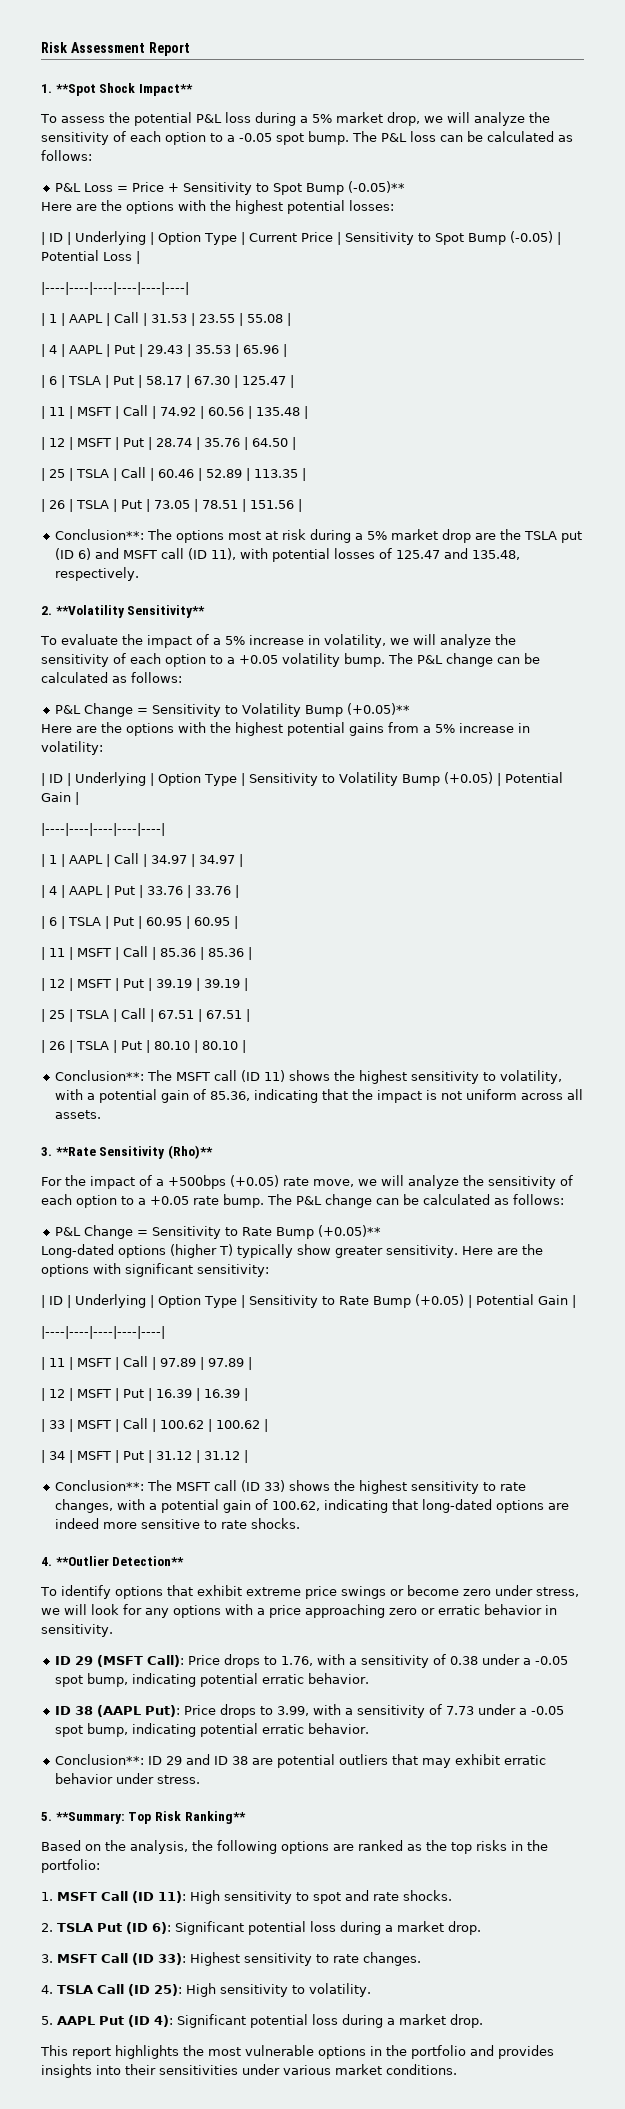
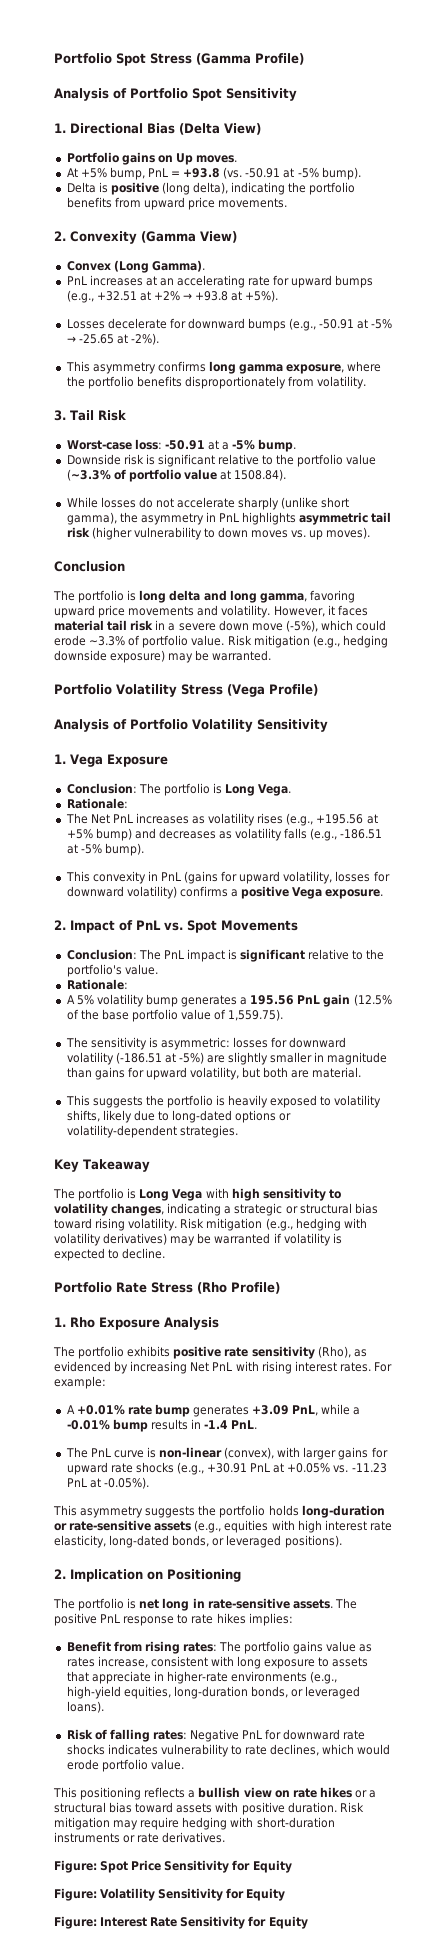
- Risk Assessment Report
- 1. **Spot Shock Impact**
- To assess the potential P&L loss during a 5% market drop, we will analyze the sensitivity of each option to a -0.05 spot bump. The P&L loss can be calculated as follows:
- P&L Loss = Price + Sensitivity to Spot Bump (-0.05)**
- Here are the options with the highest potential losses:
- | ID | Underlying | Option Type | Current Price | Sensitivity to Spot Bump (-0.05) | Potential Loss |
- |----|----|----|----|----|----|
- | 1 | AAPL | Call | 31.53 | 23.55 | 55.08 |
- | 4 | AAPL | Put | 29.43 | 35.53 | 65.96 |
- | 6 | TSLA | Put | 58.17 | 67.30 | 125.47 |
- | 11 | MSFT | Call | 74.92 | 60.56 | 135.48 |
- | 12 | MSFT | Put | 28.74 | 35.76 | 64.50 |
- | 25 | TSLA | Call | 60.46 | 52.89 | 113.35 |
- | 26 | TSLA | Put | 73.05 | 78.51 | 151.56 |
- Conclusion**: The options most at risk during a 5% market drop are the TSLA put (ID 6) and MSFT call (ID 11), with potential losses of 125.47 and 135.48, respectively.
- 2. **Volatility Sensitivity**
- To evaluate the impact of a 5% increase in volatility, we will analyze the sensitivity of each option to a +0.05 volatility bump. The P&L change can be calculated as follows:
- P&L Change = Sensitivity to Volatility Bump (+0.05)**
- Here are the options with the highest potential gains from a 5% increase in volatility:
- | ID | Underlying | Option Type | Sensitivity to Volatility Bump (+0.05) | Potential Gain |
- |----|----|----|----|----|
- | 1 | AAPL | Call | 34.97 | 34.97 |
- | 4 | AAPL | Put | 33.76 | 33.76 |
- | 6 | TSLA | Put | 60.95 | 60.95 |
- | 11 | MSFT | Call | 85.36 | 85.36 |
- | 12 | MSFT | Put | 39.19 | 39.19 |
- | 25 | TSLA | Call | 67.51 | 67.51 |
- | 26 | TSLA | Put | 80.10 | 80.10 |
- Conclusion**: The MSFT call (ID 11) shows the highest sensitivity to volatility, with a potential gain of 85.36, indicating that the impact is not uniform across all assets.
- 3. **Rate Sensitivity (Rho)**
- For the impact of a +500bps (+0.05) rate move, we will analyze the sensitivity of each option to a +0.05 rate bump. The P&L change can be calculated as follows:
- P&L Change = Sensitivity to Rate Bump (+0.05)**
- Long-dated options (higher T) typically show greater sensitivity. Here are the options with significant sensitivity:
- | ID | Underlying | Option Type | Sensitivity to Rate Bump (+0.05) | Potential Gain |
- |----|----|----|----|----|
- | 11 | MSFT | Call | 97.89 | 97.89 |
- | 12 | MSFT | Put | 16.39 | 16.39 |
- | 33 | MSFT | Call | 100.62 | 100.62 |
- | 34 | MSFT | Put | 31.12 | 31.12 |
- Conclusion**: The MSFT call (ID 33) shows the highest sensitivity to rate changes, with a potential gain of 100.62, indicating that long-dated options are indeed more sensitive to rate shocks.
- 4. **Outlier Detection**
- To identify options that exhibit extreme price swings or become zero under stress, we will look for any options with a price approaching zero or erratic behavior in sensitivity.
- ID 29 (MSFT Call): Price drops to 1.76, with a sensitivity of 0.38 under a -0.05 spot bump, indicating potential erratic behavior.
- ID 38 (AAPL Put): Price drops to 3.99, with a sensitivity of 7.73 under a -0.05 spot bump, indicating potential erratic behavior.
- Conclusion**: ID 29 and ID 38 are potential outliers that may exhibit erratic behavior under stress.
- 5. **Summary: Top Risk Ranking**
- Based on the analysis, the following options are ranked as the top risks in the portfolio:
- 1. MSFT Call (ID 11): High sensitivity to spot and rate shocks.
- 2. TSLA Put (ID 6): Significant potential loss during a market drop.
- 3. MSFT Call (ID 33): Highest sensitivity to rate changes.
- 4. TSLA Call (ID 25): High sensitivity to volatility.
- 5. AAPL Put (ID 4): Significant potential loss during a market drop.
- This report highlights the most vulnerable options in the portfolio and provides insights into their sensitivities under various market conditions.
+ Portfolio Spot Stress (Gamma Profile)
+ Analysis of Portfolio Spot Sensitivity
+ 1. Directional Bias (Delta View)
+ Portfolio gains on Up moves.
+ At +5% bump, PnL = +93.8 (vs. -50.91 at -5% bump).
+ Delta is positive (long delta), indicating the portfolio benefits from upward price movements.
+ 2. Convexity (Gamma View)
+ Convex (Long Gamma).
+ PnL increases at an accelerating rate for upward bumps (e.g., +32.51 at +2% → +93.8 at +5%).
+ Losses decelerate for downward bumps (e.g., -50.91 at -5% → -25.65 at -2%).
+ This asymmetry confirms long gamma exposure, where the portfolio benefits disproportionately from volatility.
+ 3. Tail Risk
+ Worst-case loss: -50.91 at a -5% bump.
+ Downside risk is significant relative to the portfolio value (~3.3% of portfolio value at 1508.84).
+ While losses do not accelerate sharply (unlike short gamma), the asymmetry in PnL highlights asymmetric tail risk (higher vulnerability to down moves vs. up moves).
+ Conclusion
+ The portfolio is long delta and long gamma, favoring upward price movements and volatility. However, it faces material tail risk in a severe down move (-5%), which could erode ~3.3% of portfolio value. Risk mitigation (e.g., hedging downside exposure) may be warranted.
+ Portfolio Volatility Stress (Vega Profile)
+ Analysis of Portfolio Volatility Sensitivity
+ 1. Vega Exposure
+ Conclusion: The portfolio is Long Vega.
+ Rationale:
+ The Net PnL increases as volatility rises (e.g., +195.56 at +5% bump) and decreases as volatility falls (e.g., -186.51 at -5% bump).
+ This convexity in PnL (gains for upward volatility, losses for downward volatility) confirms a positive Vega exposure.
+ 2. Impact of PnL vs. Spot Movements
+ Conclusion: The PnL impact is significant relative to the portfolio's value.
+ Rationale:
+ A 5% volatility bump generates a 195.56 PnL gain (12.5% of the base portfolio value of 1,559.75).
+ The sensitivity is asymmetric: losses for downward volatility (-186.51 at -5%) are slightly smaller in magnitude than gains for upward volatility, but both are material.
+ This suggests the portfolio is heavily exposed to volatility shifts, likely due to long-dated options or volatility-dependent strategies.
+ Key Takeaway
+ The portfolio is Long Vega with high sensitivity to volatility changes, indicating a strategic or structural bias toward rising volatility. Risk mitigation (e.g., hedging with volatility derivatives) may be warranted if volatility is expected to decline.
+ Portfolio Rate Stress (Rho Profile)
+ 1. Rho Exposure Analysis
+ The portfolio exhibits positive rate sensitivity (Rho), as evidenced by increasing Net PnL with rising interest rates. For example:
+ A +0.01% rate bump generates +3.09 PnL, while a -0.01% bump results in -1.4 PnL.
+ The PnL curve is non-linear (convex), with larger gains for upward rate shocks (e.g., +30.91 PnL at +0.05% vs. -11.23 PnL at -0.05%).
+ This asymmetry suggests the portfolio holds long-duration or rate-sensitive assets (e.g., equities with high interest rate elasticity, long-dated bonds, or leveraged positions).
+ 2. Implication on Positioning
+ The portfolio is net long in rate-sensitive assets. The positive PnL response to rate hikes implies:
+ Benefit from rising rates: The portfolio gains value as rates increase, consistent with long exposure to assets that appreciate in higher-rate environments (e.g., high-yield equities, long-duration bonds, or leveraged loans).
+ Risk of falling rates: Negative PnL for downward rate shocks indicates vulnerability to rate declines, which would erode portfolio value.
+ This positioning reflects a bullish view on rate hikes or a structural bias toward assets with positive duration. Risk mitigation may require hedging with short-duration instruments or rate derivatives.
+ Figure: Spot Price Sensitivity for Equity
+ Figure: Volatility Sensitivity for Equity
+ Figure: Interest Rate Sensitivity for Equity

